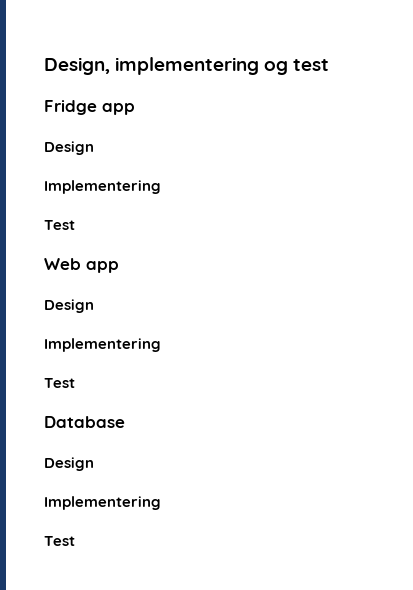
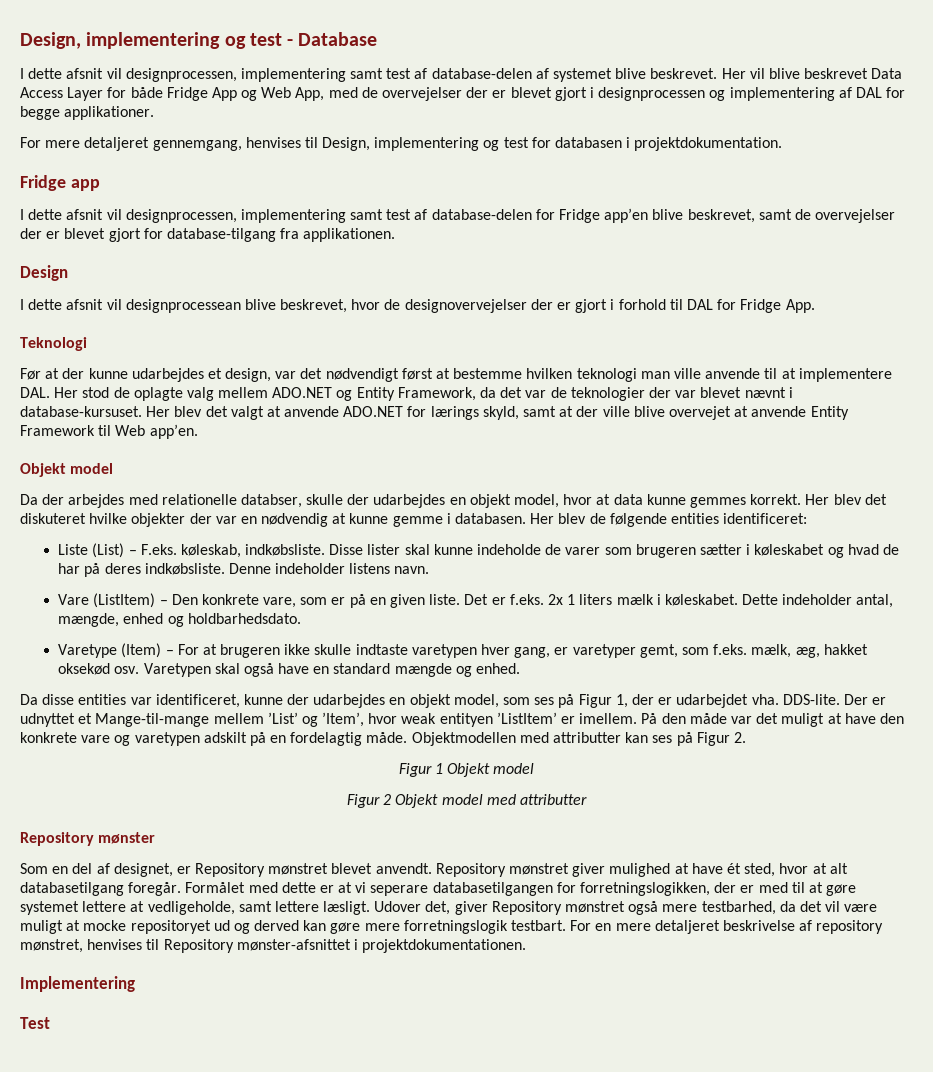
- Design, implementering og test
+ Design, implementering og test - Database
+ I dette afsnit vil designprocessen, implementering samt test af database-delen af systemet blive beskrevet. Her vil blive beskrevet Data Access Layer for både Fridge App og Web App, med de overvejelser der er blevet gjort i designprocessen og implementering af DAL for begge applikationer.
+ For mere detaljeret gennemgang, henvises til Design, implementering og test for databasen i projektdokumentation.
  Fridge app
+ I dette afsnit vil designprocessen, implementering samt test af database-delen for Fridge app’en blive beskrevet, samt de overvejelser der er blevet gjort for database-tilgang fra applikationen.
  Design
- Implementering
- Test
- Web app
- Design
- Implementering
- Test
- Database
- Design
+ I dette afsnit vil designprocessean blive beskrevet, hvor de designovervejelser der er gjort i forhold til DAL for Fridge App.
+ Teknologi
+ Før at der kunne udarbejdes et design, var det nødvendigt først at bestemme hvilken teknologi man ville anvende til at implementere DAL. Her stod de oplagte valg mellem ADO.NET og Entity Framework, da det var de teknologier der var blevet nævnt i database-kursuset. Her blev det valgt at anvende ADO.NET for lærings skyld, samt at der ville blive overvejet at anvende Entity Framework til Web app’en.
+ Objekt model
+ Da der arbejdes med relationelle databser, skulle der udarbejdes en objekt model, hvor at data kunne gemmes korrekt. Her blev det diskuteret hvilke objekter der var en nødvendig at kunne gemme i databasen. Her blev de følgende entities identificeret:
+ Liste (List) – F.eks. køleskab, indkøbsliste. Disse lister skal kunne indeholde de varer som brugeren sætter i køleskabet og hvad de har på deres indkøbsliste. Denne indeholder listens navn.
+ Vare (ListItem) – Den konkrete vare, som er på en given liste. Det er f.eks. 2x 1 liters mælk i køleskabet. Dette indeholder antal, mængde, enhed og holdbarhedsdato.
+ Varetype (Item) – For at brugeren ikke skulle indtaste varetypen hver gang, er varetyper gemt, som f.eks. mælk, æg, hakket oksekød osv. Varetypen skal også have en standard mængde og enhed.
+ Da disse entities var identificeret, kunne der udarbejdes en objekt model, som ses på Figur 1, der er udarbejdet vha. DDS-lite. Der er udnyttet et Mange-til-mange mellem ’List’ og ’Item’, hvor weak entityen ’ListItem’ er imellem. På den måde var det muligt at have den konkrete vare og varetypen adskilt på en fordelagtig måde. Objektmodellen med attributter kan ses på Figur 2.
+ Figur 1 Objekt model
+ Figur 2 Objekt model med attributter
+ Repository mønster
+ Som en del af designet, er Repository mønstret blevet anvendt. Repository mønstret giver mulighed at have ét sted, hvor at alt databasetilgang foregår. Formålet med dette er at vi seperare databasetilgangen for forretningslogikken, der er med til at gøre systemet lettere at vedligeholde, samt lettere læsligt. Udover det, giver Repository mønstret også mere testbarhed, da det vil være muligt at mocke repositoryet ud og derved kan gøre mere forretningslogik testbart. For en mere detaljeret beskrivelse af repository mønstret, henvises til Repository mønster-afsnittet i projektdokumentationen.

